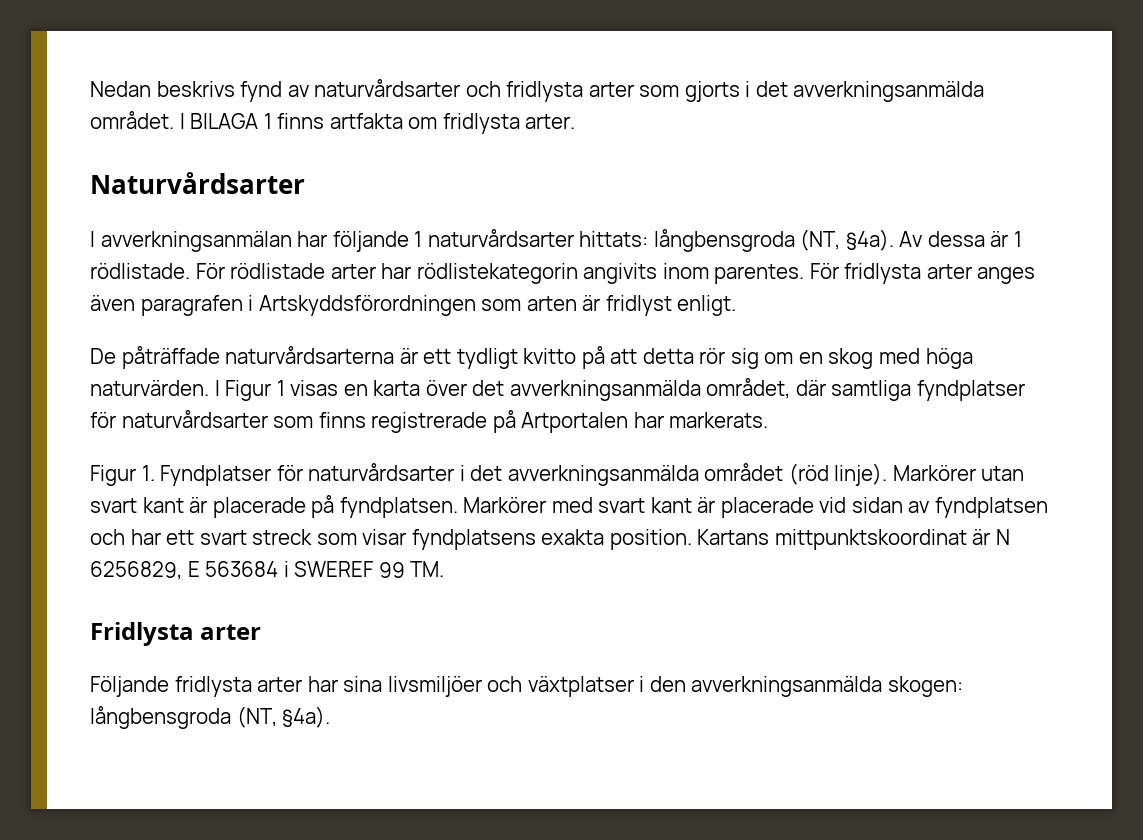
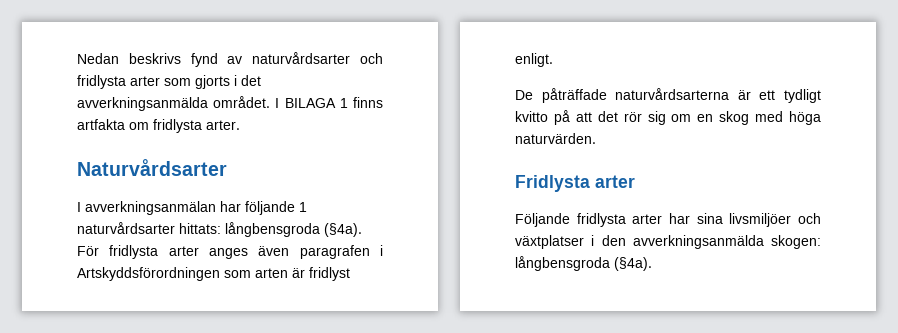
- I avverkningsanmälan har följande 1 naturvårdsarter hittats: långbensgroda (NT, §4a). Av dessa är 1 rödlistade. För rödlistade arter har rödlistekategorin angivits inom parentes.
+ I avverkningsanmälan har följande 1 naturvårdsarter hittats: långbensgroda (§4a).
- De påträffade naturvårdsarterna är ett tydligt kvitto på att detta rör sig om en skog med höga naturvärden. I Figur 1 visas en karta över det avverkningsanmälda området, där samtliga fyndplatser för naturvårdsarter som finns registrerade på Artportalen har markerats.
- Figur 1. Fyndplatser för naturvårdsarter i det avverkningsanmälda området (röd linje). Markörer utan svart kant är placerade på fyndplatsen. Markörer med svart kant är placerade vid sidan av fyndplatsen och har ett svart streck som visar fyndplatsens exakta position. Kartans mittpunktskoordinat är N 6256829, E 563684 i SWEREF 99 TM.
+ De påträffade naturvårdsarterna är ett tydligt kvitto på att det rör sig om en skog med höga naturvärden.
- Följande fridlysta arter har sina livsmiljöer och växtplatser i den avverkningsanmälda skogen: långbensgroda (NT, §4a).
+ Följande fridlysta arter har sina livsmiljöer och växtplatser i den avverkningsanmälda skogen: långbensgroda (§4a).

